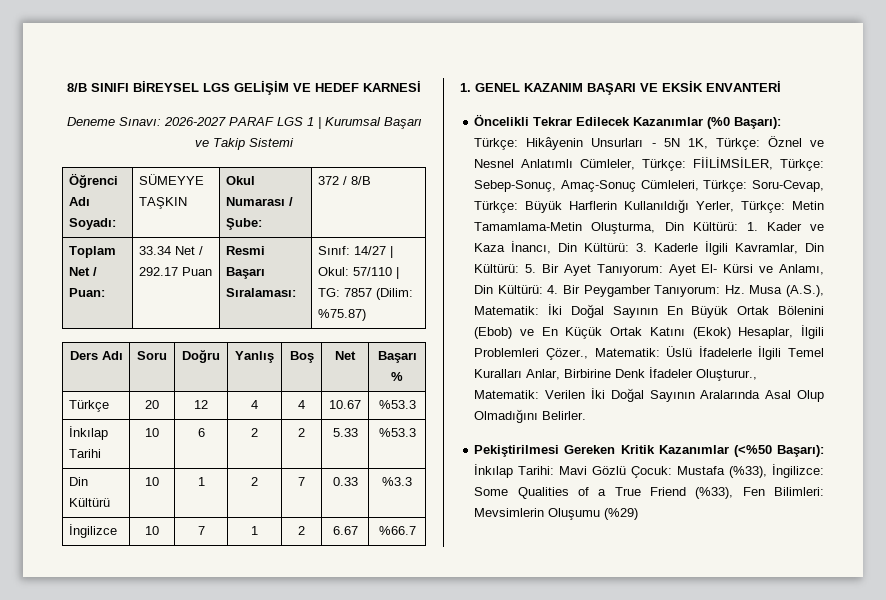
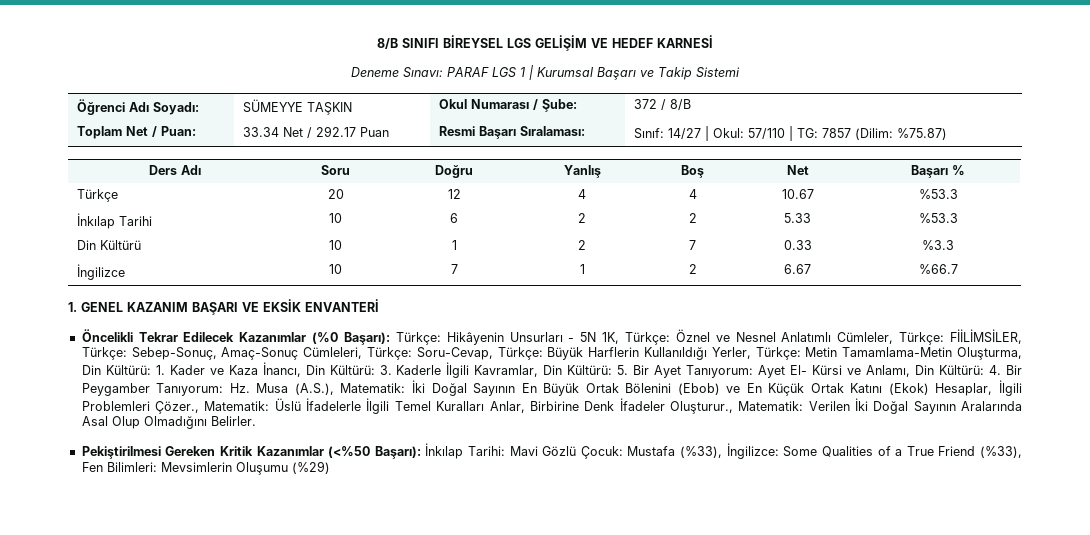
- Deneme Sınavı: 2026-2027 PARAF LGS 1 | Kurumsal Başarı ve Takip Sistemi
+ Deneme Sınavı: PARAF LGS 1 | Kurumsal Başarı ve Takip Sistemi

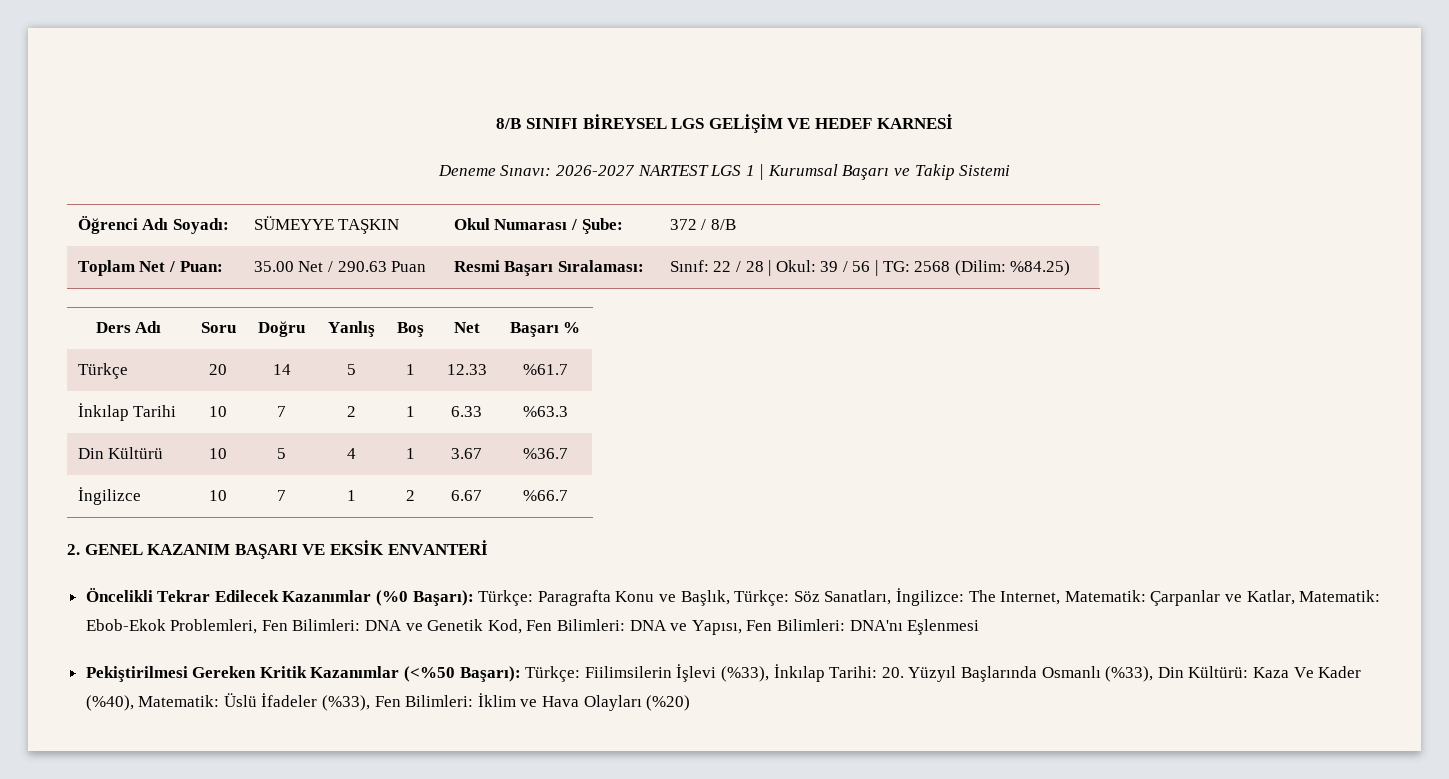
- Deneme Sınavı: PARAF LGS 1 | Kurumsal Başarı ve Takip Sistemi
+ Deneme Sınavı: 2026-2027 NARTEST LGS 1 | Kurumsal Başarı ve Takip Sistemi
- Toplam Net / Puan: | 33.34 Net / 292.17 Puan | Resmi Başarı Sıralaması: | Sınıf: 14/27 | Okul: 57/110 | TG: 7857 (Dilim: %75.87)
+ Toplam Net / Puan: | 35.00 Net / 290.63 Puan | Resmi Başarı Sıralaması: | Sınıf: 22 / 28 | Okul: 39 / 56 | TG: 2568 (Dilim: %84.25)
- Türkçe | 20 | 12 | 4 | 4 | 10.67 | %53.3
+ Türkçe | 20 | 14 | 5 | 1 | 12.33 | %61.7
- İnkılap Tarihi | 10 | 6 | 2 | 2 | 5.33 | %53.3
+ İnkılap Tarihi | 10 | 7 | 2 | 1 | 6.33 | %63.3
- Din Kültürü | 10 | 1 | 2 | 7 | 0.33 | %3.3
+ Din Kültürü | 10 | 5 | 4 | 1 | 3.67 | %36.7
- 1. GENEL KAZANIM BAŞARI VE EKSİK ENVANTERİ
+ 2. GENEL KAZANIM BAŞARI VE EKSİK ENVANTERİ
- Öncelikli Tekrar Edilecek Kazanımlar (%0 Başarı): Türkçe: Hikâyenin Unsurları - 5N 1K, Türkçe: Öznel ve Nesnel Anlatımlı Cümleler, Türkçe: FİİLİMSİLER, Türkçe: Sebep-Sonuç, Amaç-Sonuç Cümleleri, Türkçe: Soru-Cevap, Türkçe: Büyük Harflerin Kullanıldığı Yerler, Türkçe: Metin Tamamlama-Metin Oluşturma, Din Kültürü: 1. Kader ve Kaza İnancı, Din Kültürü: 3. Kaderle İlgili Kavramlar, Din Kültürü: 5. Bir Ayet Tanıyorum: Ayet El- Kürsi ve Anlamı, Din Kültürü: 4. Bir Peygamber Tanıyorum: Hz. Musa (A.S.), Matematik: İki Doğal Sayının En Büyük Ortak Bölenini (Ebob) ve En Küçük Ortak Katını (Ekok) Hesaplar, İlgili Problemleri Çözer., Matematik: Üslü İfadelerle İlgili Temel Kuralları Anlar, Birbirine Denk İfadeler Oluşturur., Matematik: Verilen İki Doğal Sayının Aralarında Asal Olup Olmadığını Belirler.
+ Öncelikli Tekrar Edilecek Kazanımlar (%0 Başarı): Türkçe: Paragrafta Konu ve Başlık, Türkçe: Söz Sanatları, İngilizce: The Internet, Matematik: Çarpanlar ve Katlar, Matematik: Ebob-Ekok Problemleri, Fen Bilimleri: DNA ve Genetik Kod, Fen Bilimleri: DNA ve Yapısı, Fen Bilimleri: DNA'nı Eşlenmesi
- Pekiştirilmesi Gereken Kritik Kazanımlar (<%50 Başarı): İnkılap Tarihi: Mavi Gözlü Çocuk: Mustafa (%33), İngilizce: Some Qualities of a True Friend (%33), Fen Bilimleri: Mevsimlerin Oluşumu (%29)
+ Pekiştirilmesi Gereken Kritik Kazanımlar (<%50 Başarı): Türkçe: Fiilimsilerin İşlevi (%33), İnkılap Tarihi: 20. Yüzyıl Başlarında Osmanlı (%33), Din Kültürü: Kaza Ve Kader (%40), Matematik: Üslü İfadeler (%33), Fen Bilimleri: İklim ve Hava Olayları (%20)

